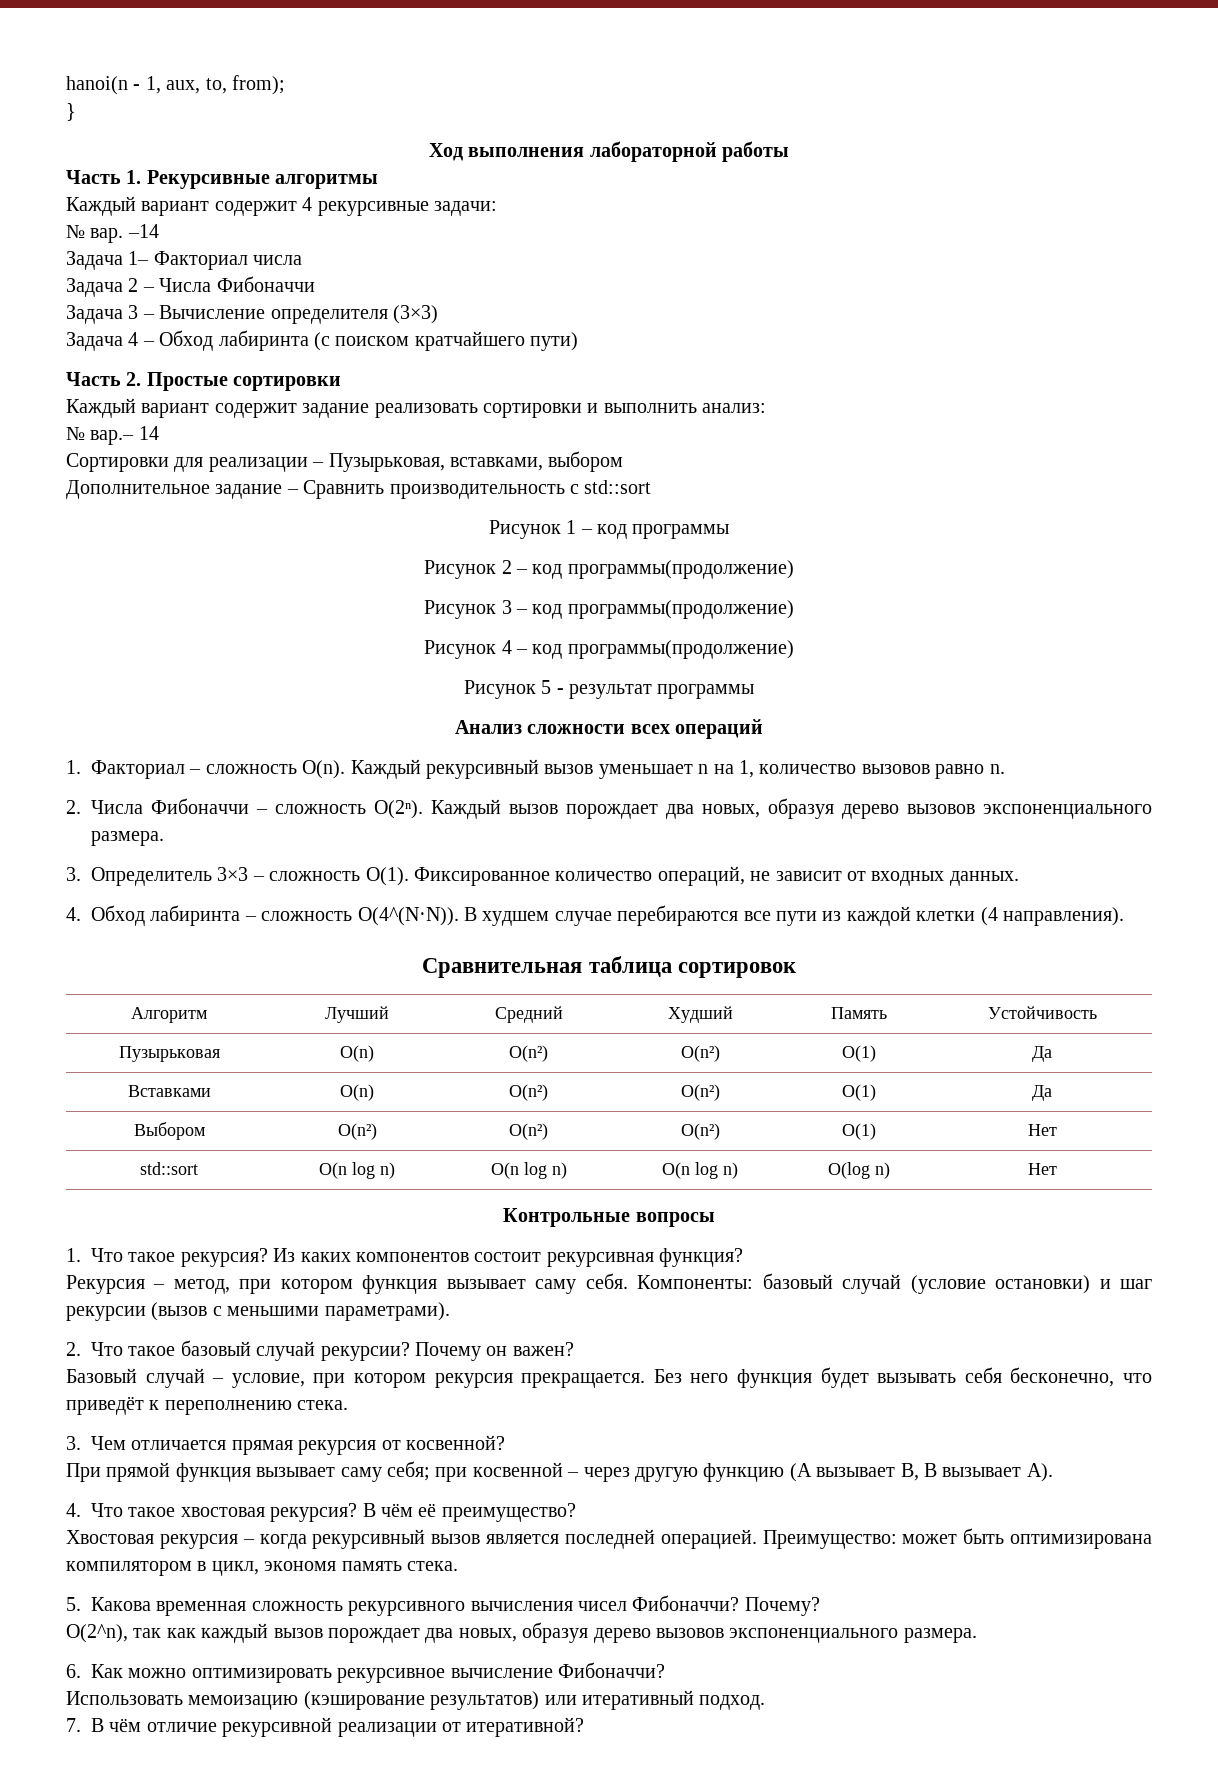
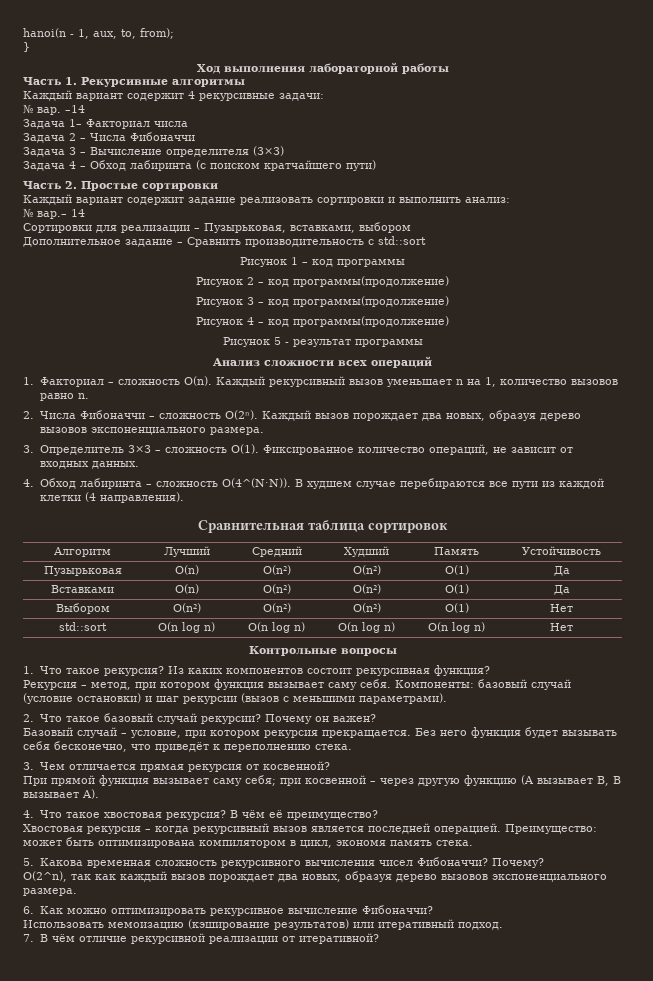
- std::sort | O(n log n) | O(n log n) | O(n log n) | O(log n) | Нет
+ std::sort | O(n log n) | O(n log n) | O(n log n) | O(n log n) | Нет

